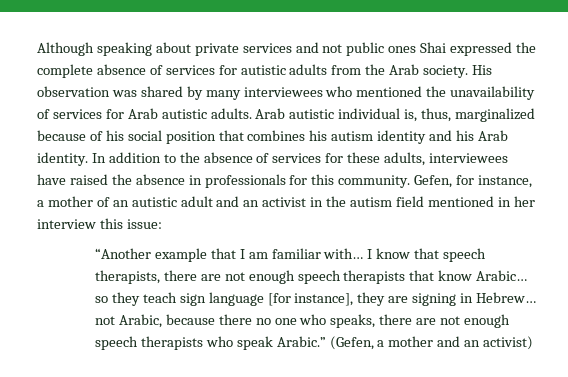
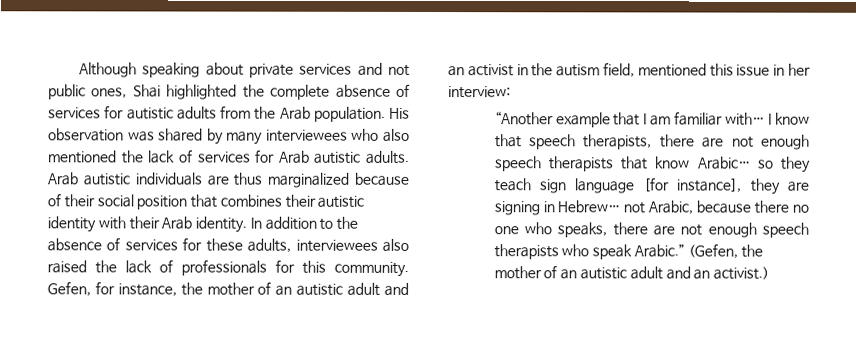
- Although speaking about private services and not public ones Shai expressed the complete absence of services for autistic adults from the Arab society.
+ Although speaking about private services and not public ones, Shai highlighted the complete absence of services for autistic adults from the Arab population.
- His observation was shared by many interviewees who mentioned the unavailability of services for Arab autistic adults.
+ His observation was shared by many interviewees who also mentioned the lack of services for Arab autistic adults.
- Arab autistic individual is, thus, marginalized because of his social position that combines his autism identity and his Arab identity.
+ Arab autistic individuals are thus marginalized because of their social position that combines their autistic identity with their Arab identity.
- In addition to the absence of services for these adults, interviewees have raised the absence in professionals for this community.
+ In addition to the absence of services for these adults, interviewees also raised the lack of professionals for this community.
- Gefen, for instance, a mother of an autistic adult and an activist in the autism field mentioned in her interview this issue:
+ Gefen, for instance, the mother of an autistic adult and an activist in the autism field, mentioned this issue in her interview:
- (Gefen, a mother and an activist)
+ (Gefen, the mother of an autistic adult and an activist.)

